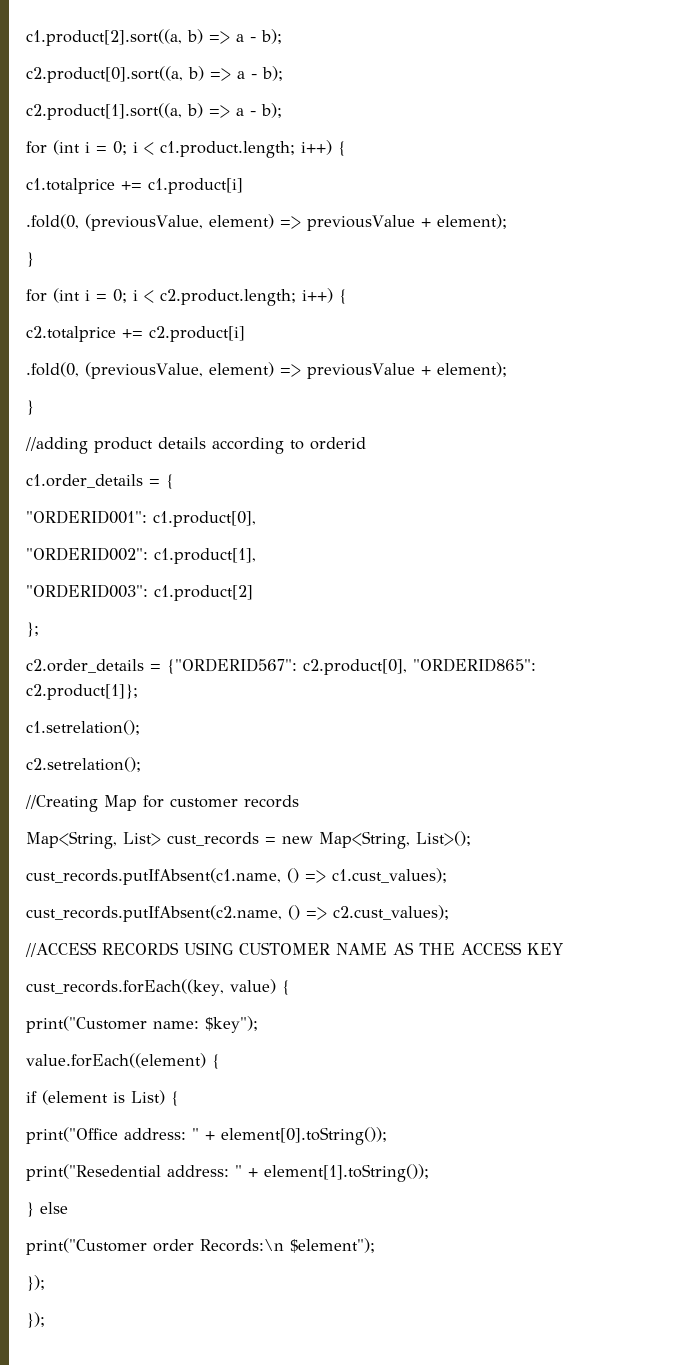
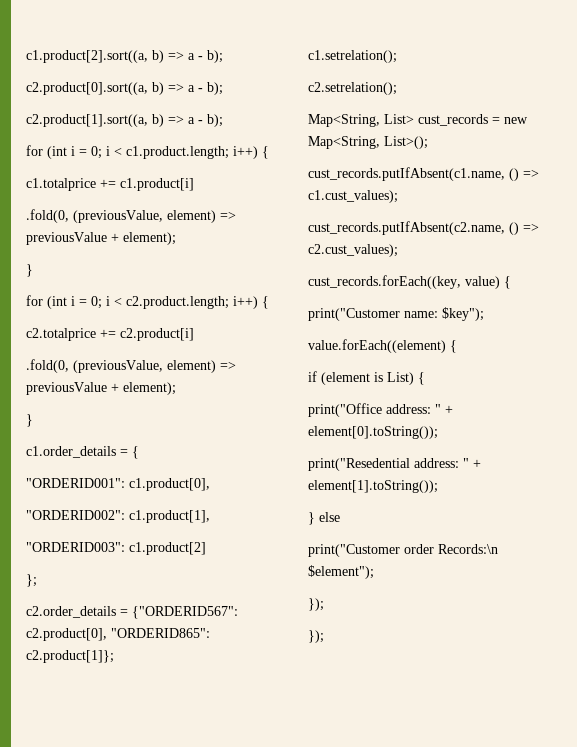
- //adding product details according to orderid
- //Creating Map for customer records
- //ACCESS RECORDS USING CUSTOMER NAME AS THE ACCESS KEY

